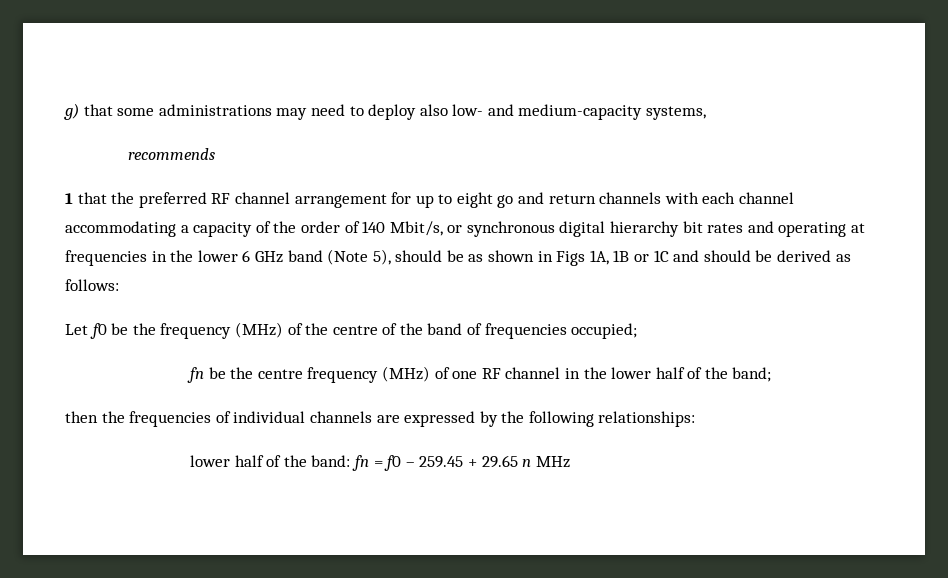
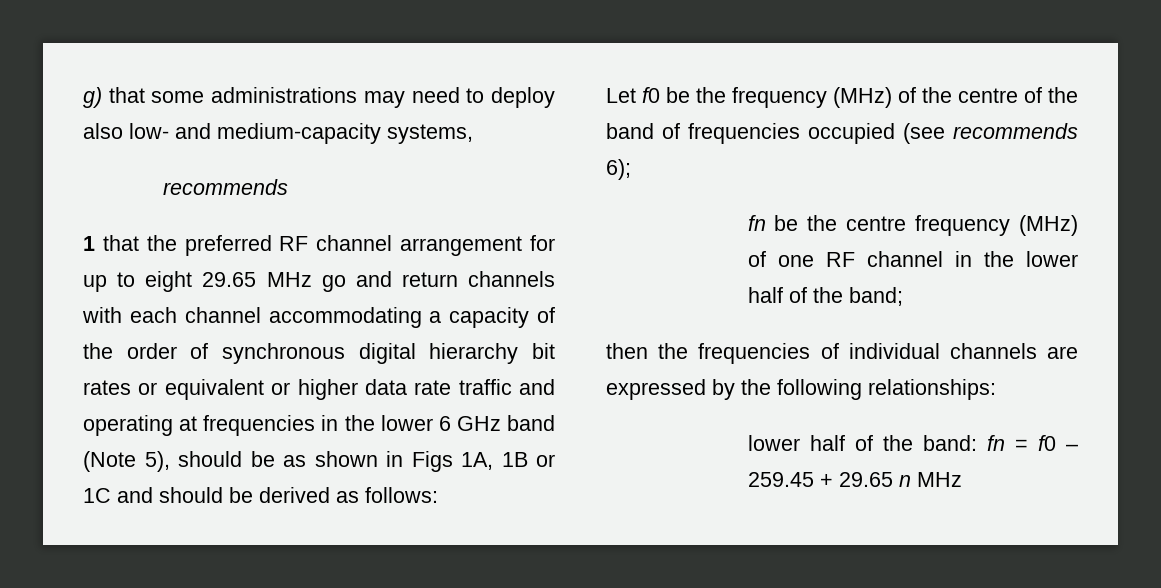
- 1 that the preferred RF channel arrangement for up to eight go and return channels with each channel accommodating a capacity of the order of 140 Mbit/s, or synchronous digital hierarchy bit rates and operating at frequencies in the lower 6 GHz band (Note 5), should be as shown in Figs 1A, 1B or 1C and should be derived as follows:
+ 1 that the preferred RF channel arrangement for up to eight 29.65 MHz go and return channels with each channel accommodating a capacity of the order of synchronous digital hierarchy bit rates or equivalent or higher data rate traffic and operating at frequencies in the lower 6 GHz band (Note 5), should be as shown in Figs 1A, 1B or 1C and should be derived as follows:
- Let f0 be the frequency (MHz) of the centre of the band of frequencies occupied;
+ Let f0 be the frequency (MHz) of the centre of the band of frequencies occupied (see recommends 6);

